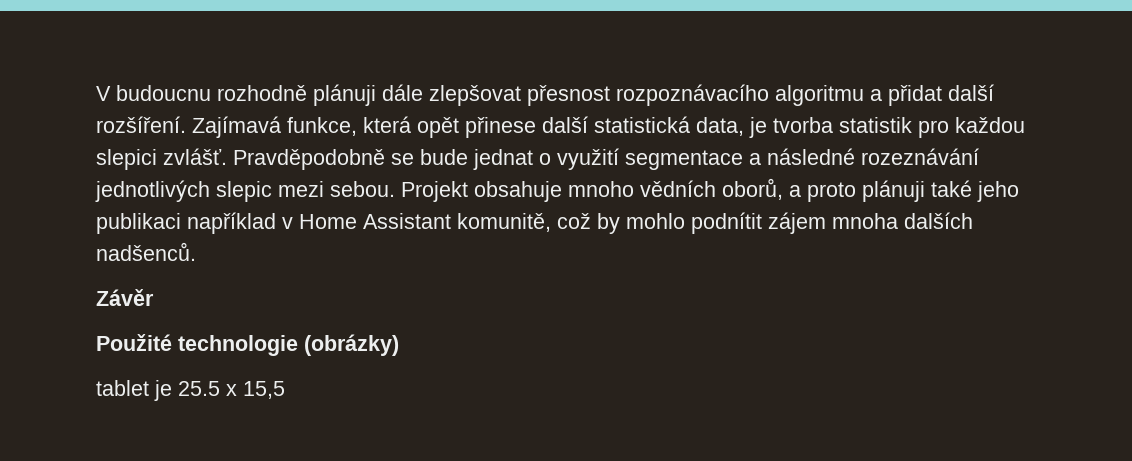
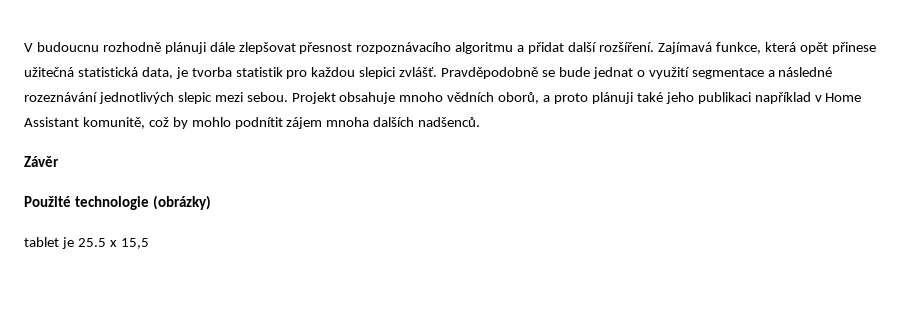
- Zajímavá funkce, která opět přinese další statistická data, je tvorba statistik pro každou slepici zvlášť.
+ Zajímavá funkce, která opět přinese užitečná statistická data, je tvorba statistik pro každou slepici zvlášť.

